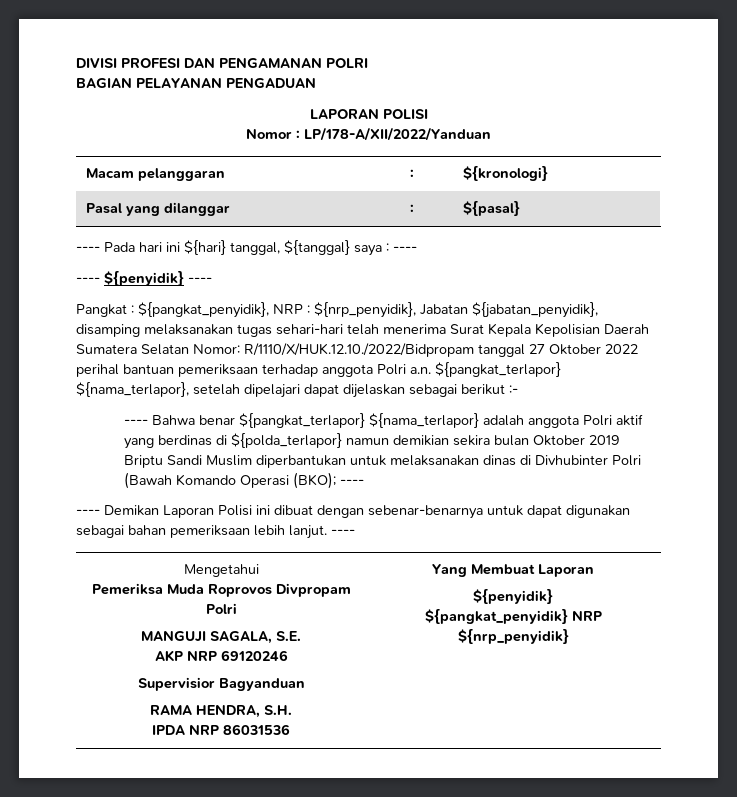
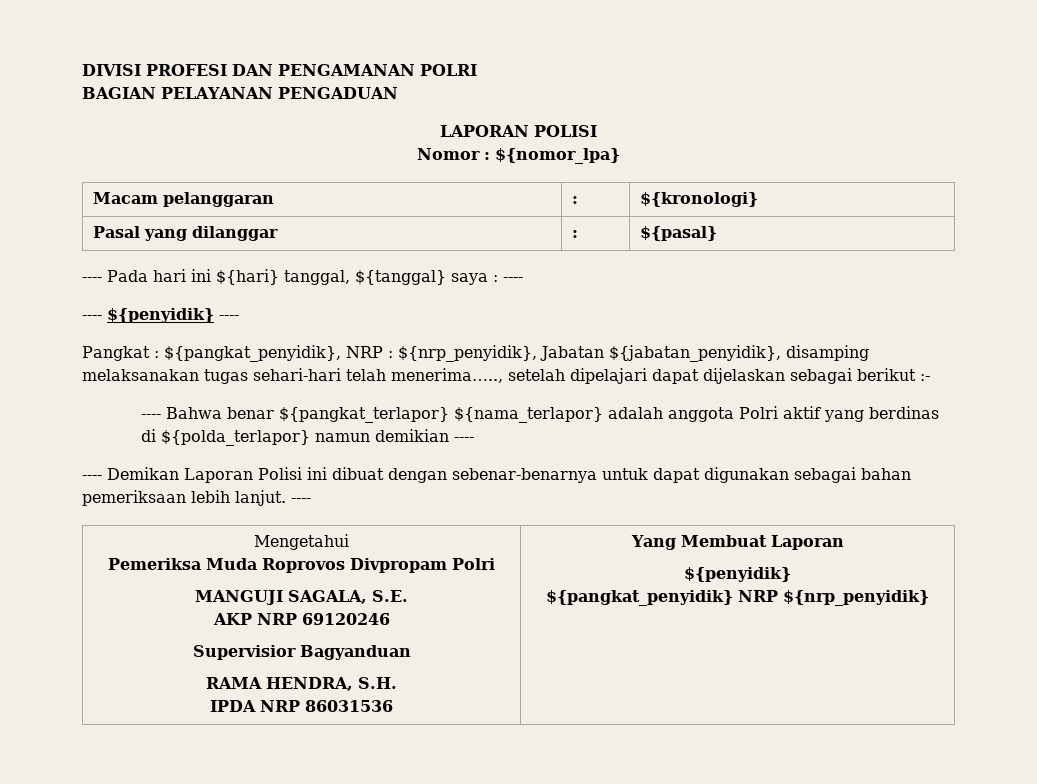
- Nomor : LP/178-A/XII/2022/Yanduan
+ Nomor : ${nomor_lpa}
- Pangkat : ${pangkat_penyidik}, NRP : ${nrp_penyidik}, Jabatan ${jabatan_penyidik}, disamping melaksanakan tugas sehari-hari telah menerima Surat Kepala Kepolisian Daerah Sumatera Selatan Nomor: R/1110/X/HUK.12.10./2022/Bidpropam tanggal 27 Oktober 2022 perihal bantuan pemeriksaan terhadap anggota Polri a.n. ${pangkat_terlapor} ${nama_terlapor}, setelah dipelajari dapat dijelaskan sebagai berikut :-
+ Pangkat : ${pangkat_penyidik}, NRP : ${nrp_penyidik}, Jabatan ${jabatan_penyidik}, disamping melaksanakan tugas sehari-hari telah menerima….., setelah dipelajari dapat dijelaskan sebagai berikut :-
- ---- Bahwa benar ${pangkat_terlapor} ${nama_terlapor} adalah anggota Polri aktif yang berdinas di ${polda_terlapor} namun demikian sekira bulan Oktober 2019 Briptu Sandi Muslim diperbantukan untuk melaksanakan dinas di Divhubinter Polri (Bawah Komando Operasi (BKO); ----
+ ---- Bahwa benar ${pangkat_terlapor} ${nama_terlapor} adalah anggota Polri aktif yang berdinas di ${polda_terlapor} namun demikian ----

